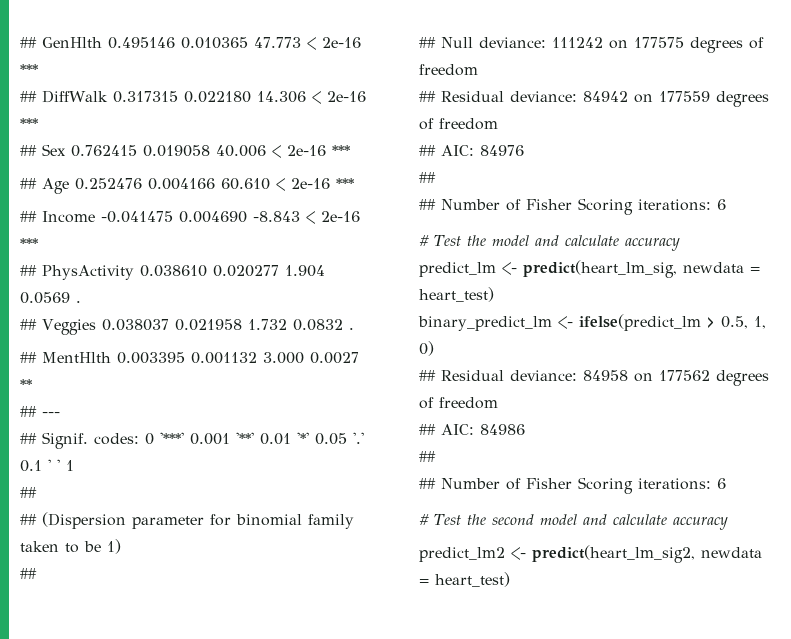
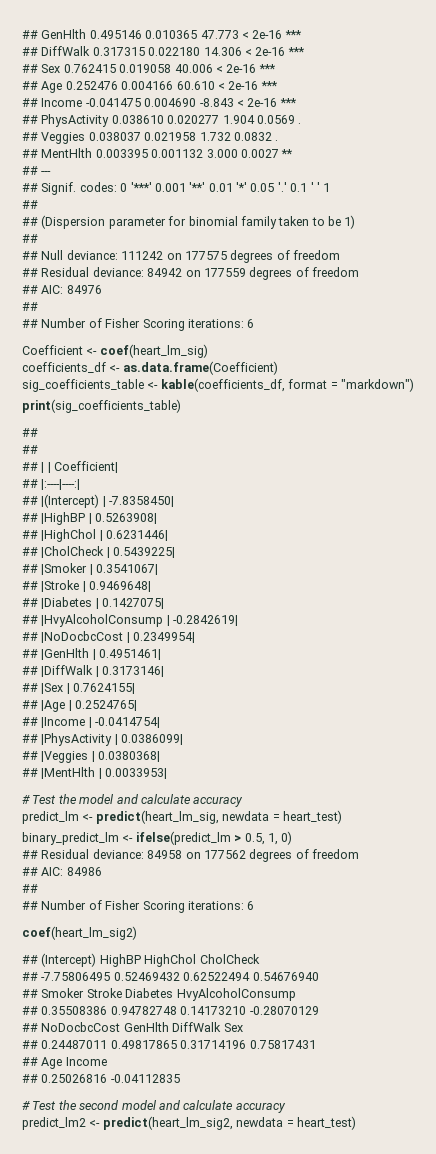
+ Coefficient <- coef(heart_lm_sig)
+ coefficients_df <- as.data.frame(Coefficient)
+ sig_coefficients_table <- kable(coefficients_df, format = "markdown")
+ print(sig_coefficients_table)
+ ##
+ ##
+ ## | | Coefficient|
+ ## |:----|----:|
+ ## |(Intercept) | -7.8358450|
+ ## |HighBP | 0.5263908|
+ ## |HighChol | 0.6231446|
+ ## |CholCheck | 0.5439225|
+ ## |Smoker | 0.3541067|
+ ## |Stroke | 0.9469648|
+ ## |Diabetes | 0.1427075|
+ ## |HvyAlcoholConsump | -0.2842619|
+ ## |NoDocbcCost | 0.2349954|
+ ## |GenHlth | 0.4951461|
+ ## |DiffWalk | 0.3173146|
+ ## |Sex | 0.7624155|
+ ## |Age | 0.2524765|
+ ## |Income | -0.0414754|
+ ## |PhysActivity | 0.0386099|
+ ## |Veggies | 0.0380368|
+ ## |MentHlth | 0.0033953|
+ coef(heart_lm_sig2)
+ ## (Intercept) HighBP HighChol CholCheck
+ ## -7.75806495 0.52469432 0.62522494 0.54676940
+ ## Smoker Stroke Diabetes HvyAlcoholConsump
+ ## 0.35508386 0.94782748 0.14173210 -0.28070129
+ ## NoDocbcCost GenHlth DiffWalk Sex
+ ## 0.24487011 0.49817865 0.31714196 0.75817431
+ ## Age Income
+ ## 0.25026816 -0.04112835

